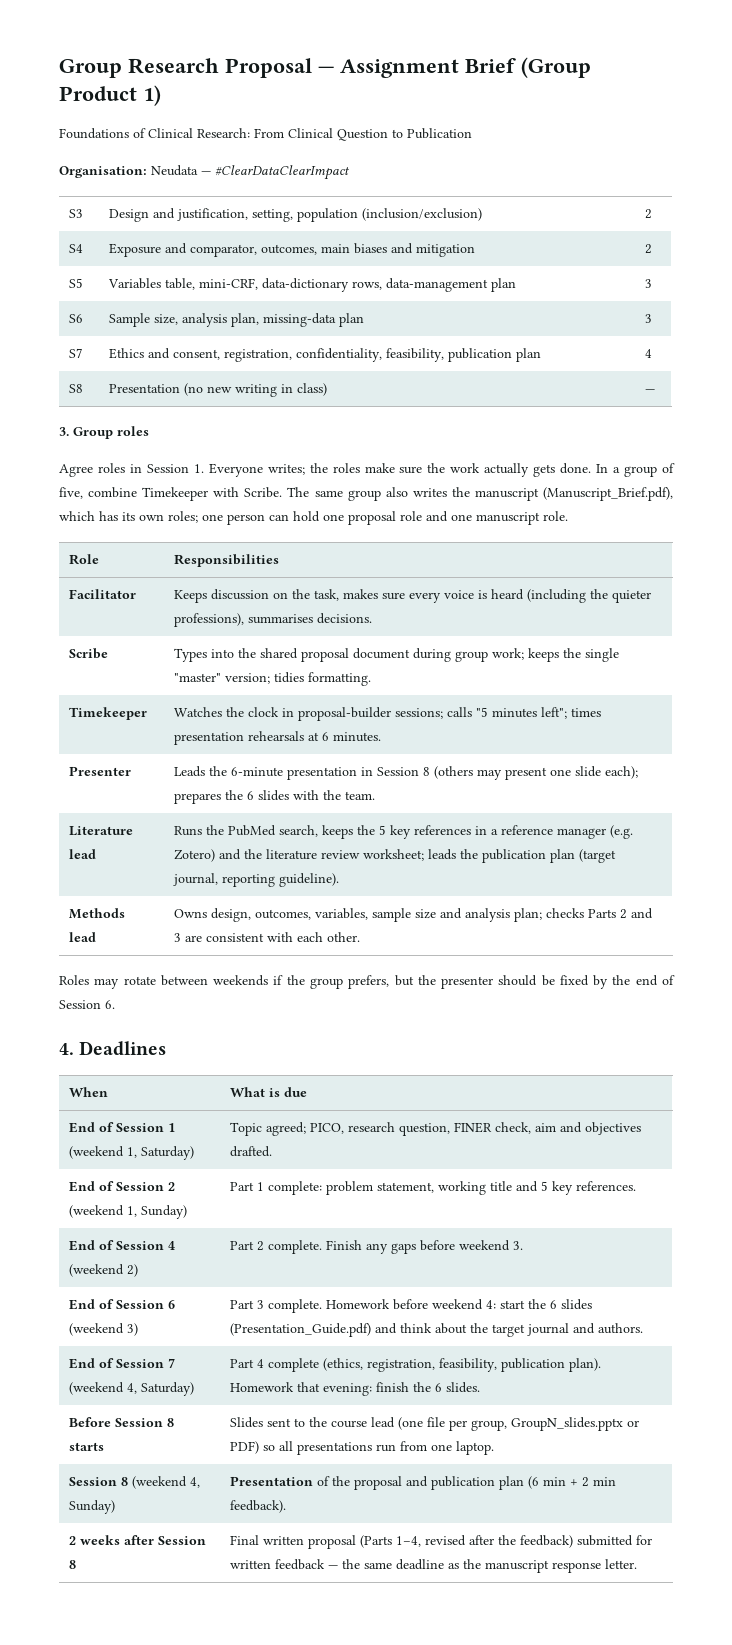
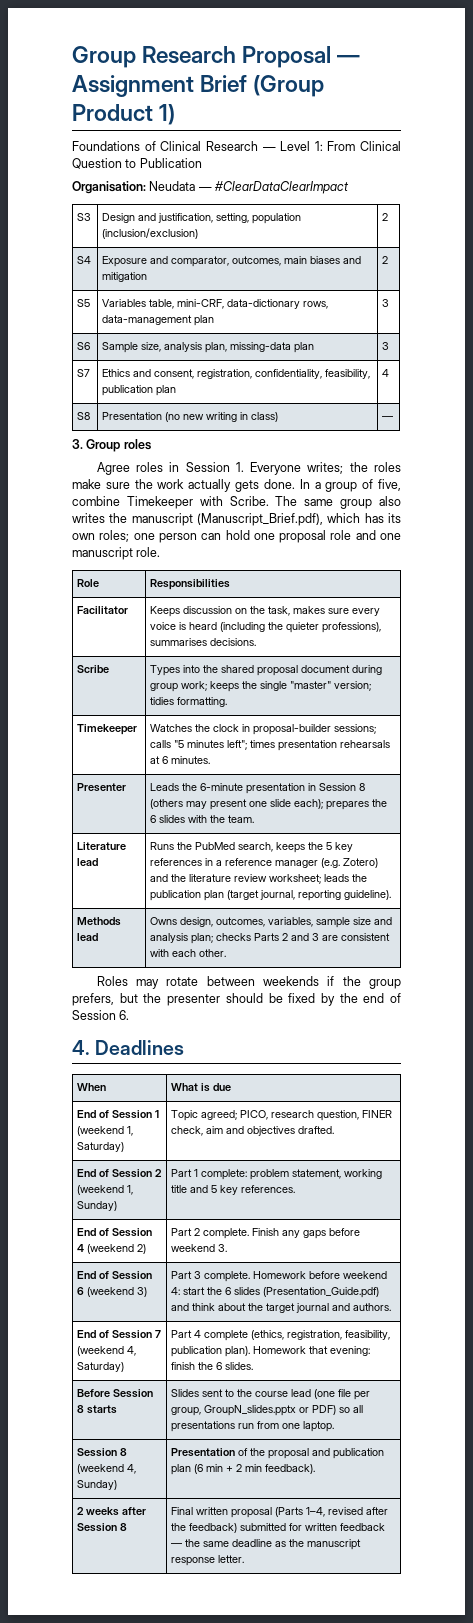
- Foundations of Clinical Research: From Clinical Question to Publication
+ Foundations of Clinical Research — Level 1: From Clinical Question to Publication

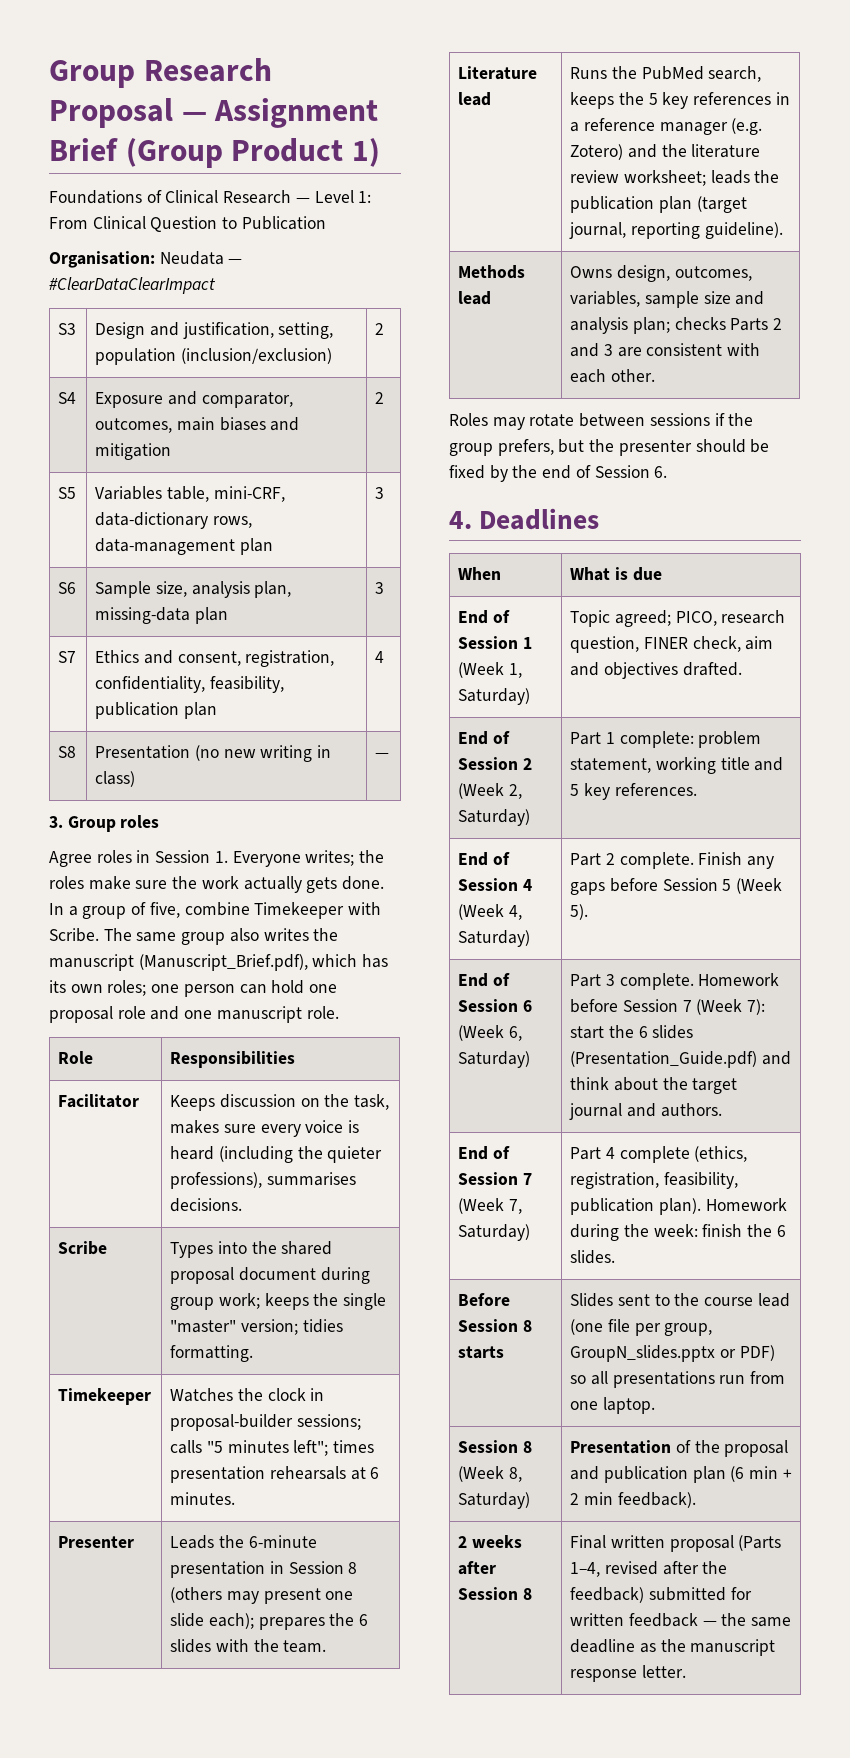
- Roles may rotate between weekends if the group prefers, but the presenter should be fixed by the end of Session 6.
+ Roles may rotate between sessions if the group prefers, but the presenter should be fixed by the end of Session 6.
- End of Session 1 (weekend 1, Saturday) | Topic agreed; PICO, research question, FINER check, aim and objectives drafted.
+ End of Session 1 (Week 1, Saturday) | Topic agreed; PICO, research question, FINER check, aim and objectives drafted.
- End of Session 2 (weekend 1, Sunday) | Part 1 complete: problem statement, working title and 5 key references.
+ End of Session 2 (Week 2, Saturday) | Part 1 complete: problem statement, working title and 5 key references.
- End of Session 4 (weekend 2) | Part 2 complete. Finish any gaps before weekend 3.
+ End of Session 4 (Week 4, Saturday) | Part 2 complete. Finish any gaps before Session 5 (Week 5).
- End of Session 6 (weekend 3) | Part 3 complete. Homework before weekend 4: start the 6 slides (Presentation_Guide.pdf) and think about the target journal and authors.
+ End of Session 6 (Week 6, Saturday) | Part 3 complete. Homework before Session 7 (Week 7): start the 6 slides (Presentation_Guide.pdf) and think about the target journal and authors.
- End of Session 7 (weekend 4, Saturday) | Part 4 complete (ethics, registration, feasibility, publication plan). Homework that evening: finish the 6 slides.
+ End of Session 7 (Week 7, Saturday) | Part 4 complete (ethics, registration, feasibility, publication plan). Homework during the week: finish the 6 slides.
- Session 8 (weekend 4, Sunday) | Presentation of the proposal and publication plan (6 min + 2 min feedback).
+ Session 8 (Week 8, Saturday) | Presentation of the proposal and publication plan (6 min + 2 min feedback).

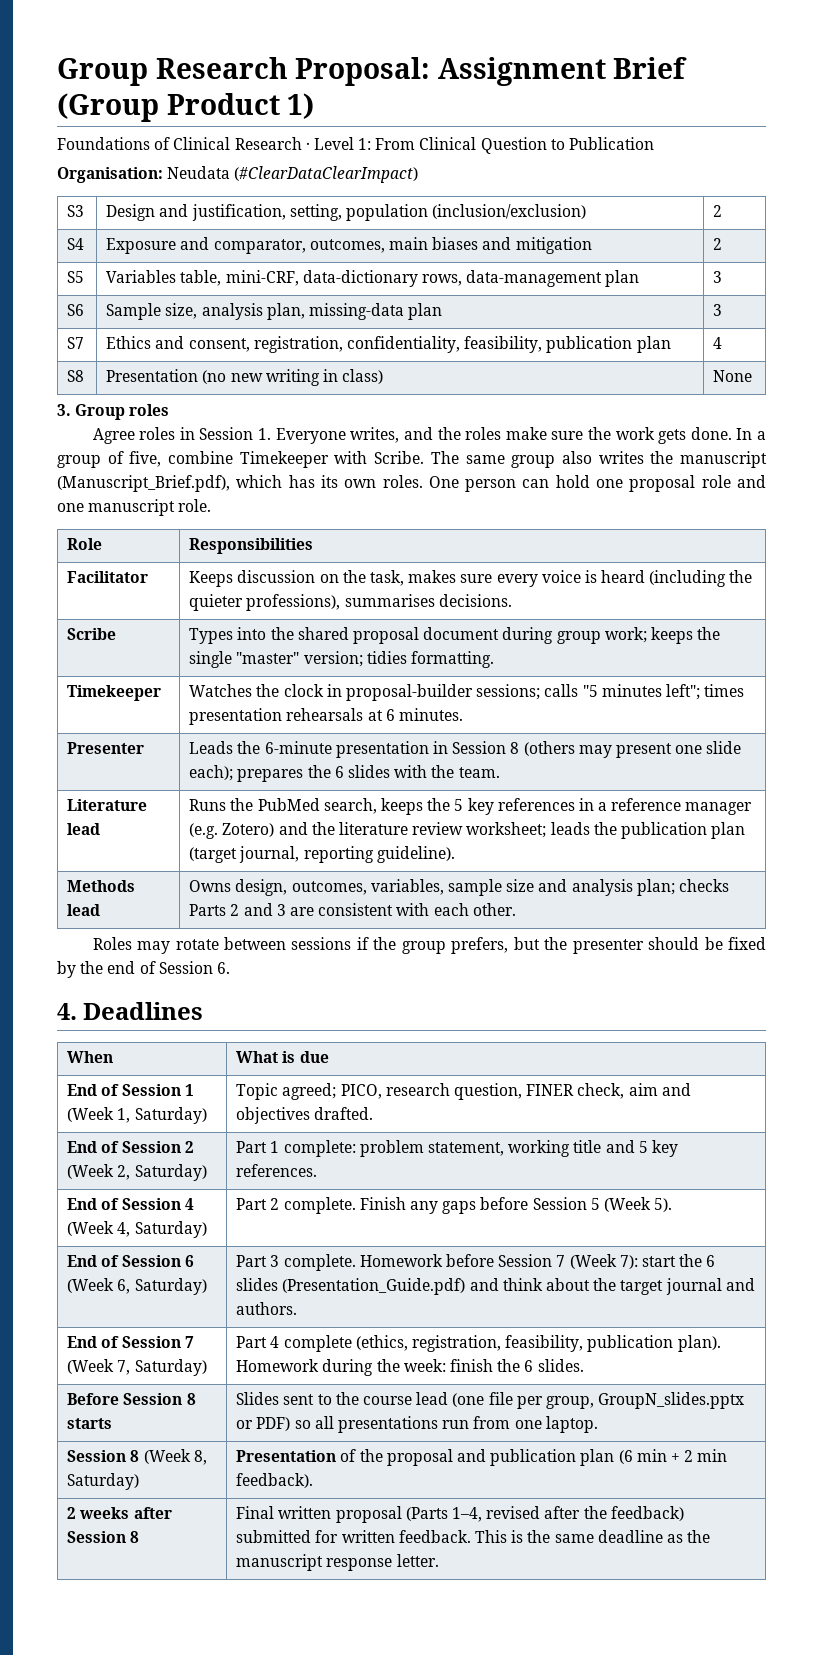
- Group Research Proposal — Assignment Brief (Group Product 1)
+ Group Research Proposal: Assignment Brief (Group Product 1)
- Foundations of Clinical Research — Level 1: From Clinical Question to Publication
+ Foundations of Clinical Research · Level 1: From Clinical Question to Publication
- Organisation: Neudata — #ClearDataClearImpact
+ Organisation: Neudata (#ClearDataClearImpact)
- S8 | Presentation (no new writing in class) | —
+ S8 | Presentation (no new writing in class) | None
- Agree roles in Session 1. Everyone writes; the roles make sure the work actually gets done.
+ Agree roles in Session 1. Everyone writes, and the roles make sure the work gets done.
- The same group also writes the manuscript (Manuscript_Brief.pdf), which has its own roles; one person can hold one proposal role and one manuscript role.
+ The same group also writes the manuscript (Manuscript_Brief.pdf), which has its own roles. One person can hold one proposal role and one manuscript role.
- 2 weeks after Session 8 | Final written proposal (Parts 1–4, revised after the feedback) submitted for written feedback — the same deadline as the manuscript response letter.
+ 2 weeks after Session 8 | Final written proposal (Parts 1–4, revised after the feedback) submitted for written feedback. This is the same deadline as the manuscript response letter.

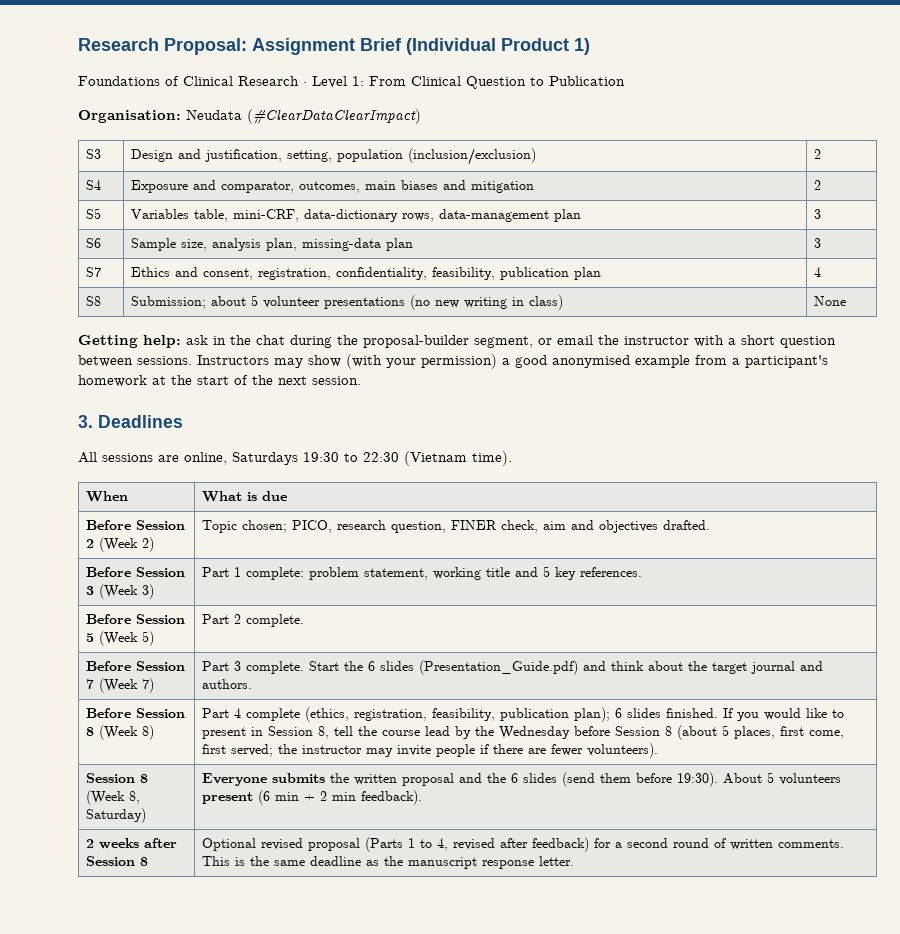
- Group Research Proposal: Assignment Brief (Group Product 1)
+ Research Proposal: Assignment Brief (Individual Product 1)
- S8 | Presentation (no new writing in class) | None
+ S8 | Submission; about 5 volunteer presentations (no new writing in class) | None
- 3. Group roles
- Agree roles in Session 1. Everyone writes, and the roles make sure the work gets done. In a group of five, combine Timekeeper with Scribe. The same group also writes the manuscript (Manuscript_Brief.pdf), which has its own roles. One person can hold one proposal role and one manuscript role.
- Role | Responsibilities
- Facilitator | Keeps discussion on the task, makes sure every voice is heard (including the quieter professions), summarises decisions.
- Scribe | Types into the shared proposal document during group work; keeps the single "master" version; tidies formatting.
- Timekeeper | Watches the clock in proposal-builder sessions; calls "5 minutes left"; times presentation rehearsals at 6 minutes.
- Presenter | Leads the 6-minute presentation in Session 8 (others may present one slide each); prepares the 6 slides with the team.
- Literature lead | Runs the PubMed search, keeps the 5 key references in a reference manager (e.g. Zotero) and the literature review worksheet; leads the publication plan (target journal, reporting guideline).
- Methods lead | Owns design, outcomes, variables, sample size and analysis plan; checks Parts 2 and 3 are consistent with each other.
- Roles may rotate between sessions if the group prefers, but the presenter should be fixed by the end of Session 6.
- 4. Deadlines
+ Getting help: ask in the chat during the proposal-builder segment, or email the instructor with a short question between sessions. Instructors may show (with your permission) a good anonymised example from a participant's homework at the start of the next session.
+ 3. Deadlines
+ All sessions are online, Saturdays 19:30 to 22:30 (Vietnam time).
  When | What is due
- End of Session 1 (Week 1, Saturday) | Topic agreed; PICO, research question, FINER check, aim and objectives drafted.
+ Before Session 2 (Week 2) | Topic chosen; PICO, research question, FINER check, aim and objectives drafted.
- End of Session 2 (Week 2, Saturday) | Part 1 complete: problem statement, working title and 5 key references.
+ Before Session 3 (Week 3) | Part 1 complete: problem statement, working title and 5 key references.
- End of Session 4 (Week 4, Saturday) | Part 2 complete. Finish any gaps before Session 5 (Week 5).
- End of Session 6 (Week 6, Saturday) | Part 3 complete. Homework before Session 7 (Week 7): start the 6 slides (Presentation_Guide.pdf) and think about the target journal and authors.
+ Before Session 5 (Week 5) | Part 2 complete.
+ Before Session 7 (Week 7) | Part 3 complete. Start the 6 slides (Presentation_Guide.pdf) and think about the target journal and authors.
- End of Session 7 (Week 7, Saturday)
+ Before Session 8 (Week 8)
- Part 4 complete (ethics, registration, feasibility, publication plan). Homework during the week: finish the 6 slides.
- Before Session 8 starts | Slides sent to the course lead (one file per group, GroupN_slides.pptx or PDF) so all presentations run from one laptop.
+ Part 4 complete (ethics, registration, feasibility, publication plan); 6 slides finished. If you would like to present in Session 8, tell the course lead by the Wednesday before Session 8 (about 5 places, first come, first served; the instructor may invite people if there are fewer volunteers).
- Session 8 (Week 8, Saturday) | Presentation of the proposal and publication plan (6 min + 2 min feedback).
+ Session 8 (Week 8, Saturday) | Everyone submits the written proposal and the 6 slides (send them before 19:30). About 5 volunteers present (6 min + 2 min feedback).
- 2 weeks after Session 8 | Final written proposal (Parts 1–4, revised after the feedback) submitted for written feedback. This is the same deadline as the manuscript response letter.
+ 2 weeks after Session 8 | Optional revised proposal (Parts 1 to 4, revised after feedback) for a second round of written comments. This is the same deadline as the manuscript response letter.

